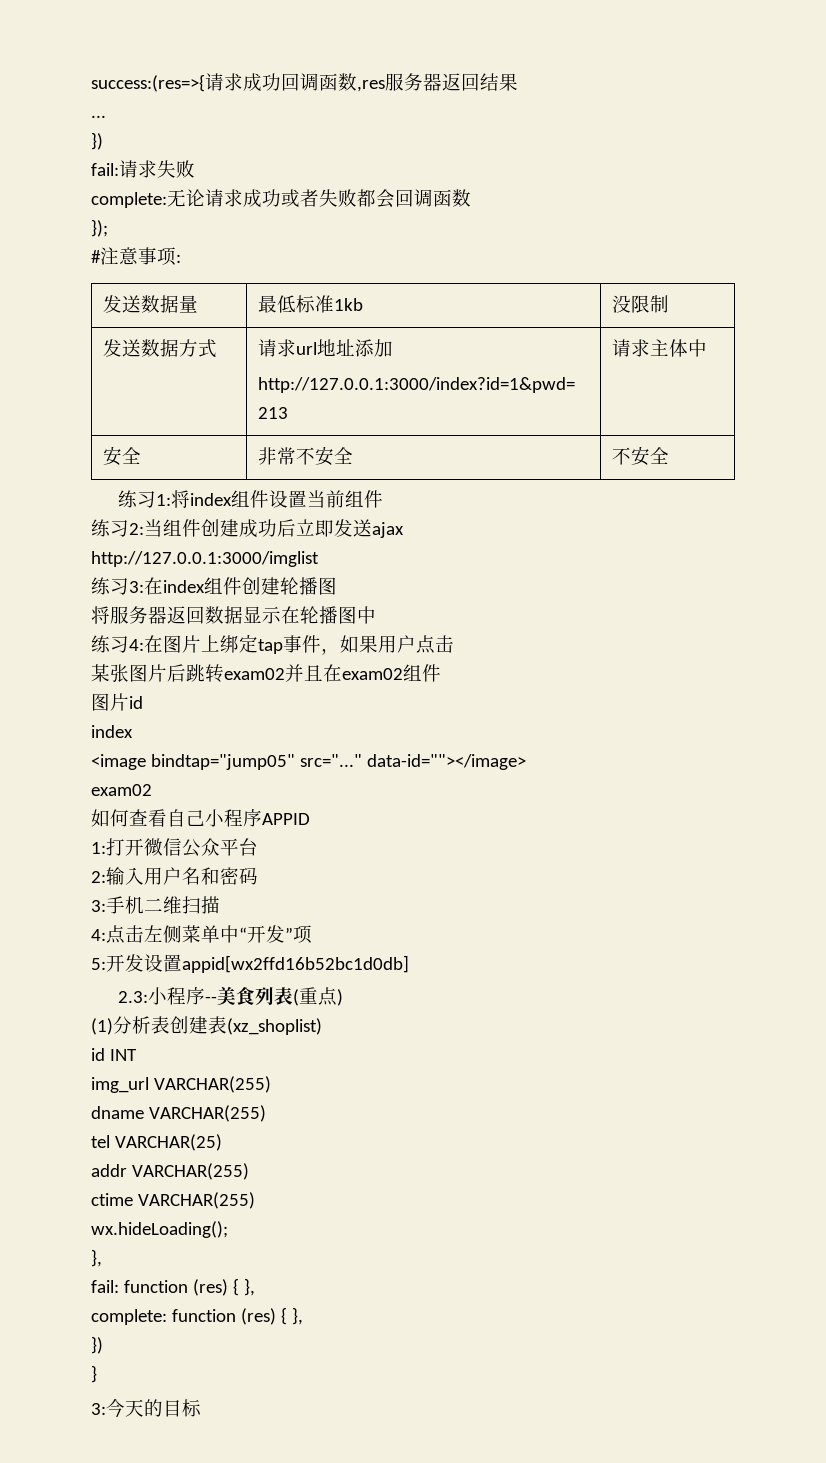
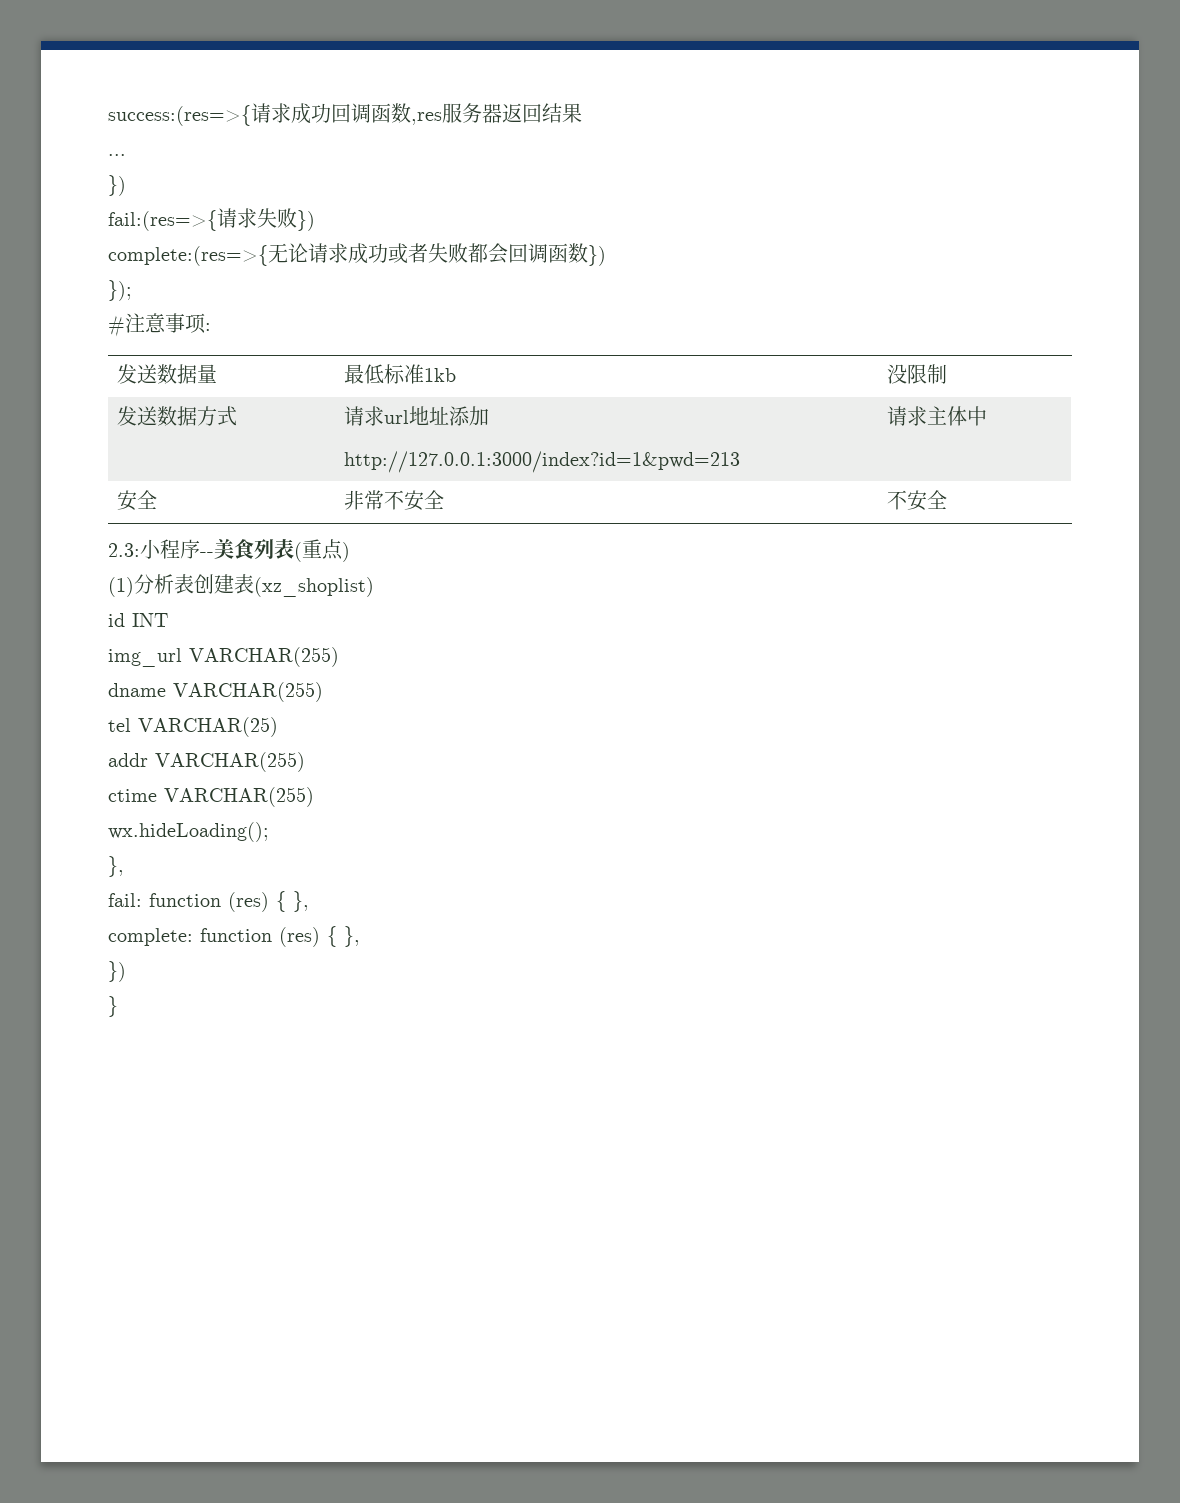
- fail:请求失败
- complete:无论请求成功或者失败都会回调函数
+ fail:(res=>{请求失败})
+ complete:(res=>{无论请求成功或者失败都会回调函数})
- 练习1:将index组件设置当前组件
- 练习2:当组件创建成功后立即发送ajax
- http://127.0.0.1:3000/imglist
- 练习3:在index组件创建轮播图
- 将服务器返回数据显示在轮播图中
- 练习4:在图片上绑定tap事件，如果用户点击
- 某张图片后跳转exam02并且在exam02组件
- 图片id
- index
- <image bindtap="jump05" src="..." data-id=""></image>
- exam02
- 如何查看自己小程序APPID
- 1:打开微信公众平台
- 2:输入用户名和密码
- 3:手机二维扫描
- 4:点击左侧菜单中“开发”项
- 5:开发设置appid[wx2ffd16b52bc1d0db]
- 3:今天的目标

